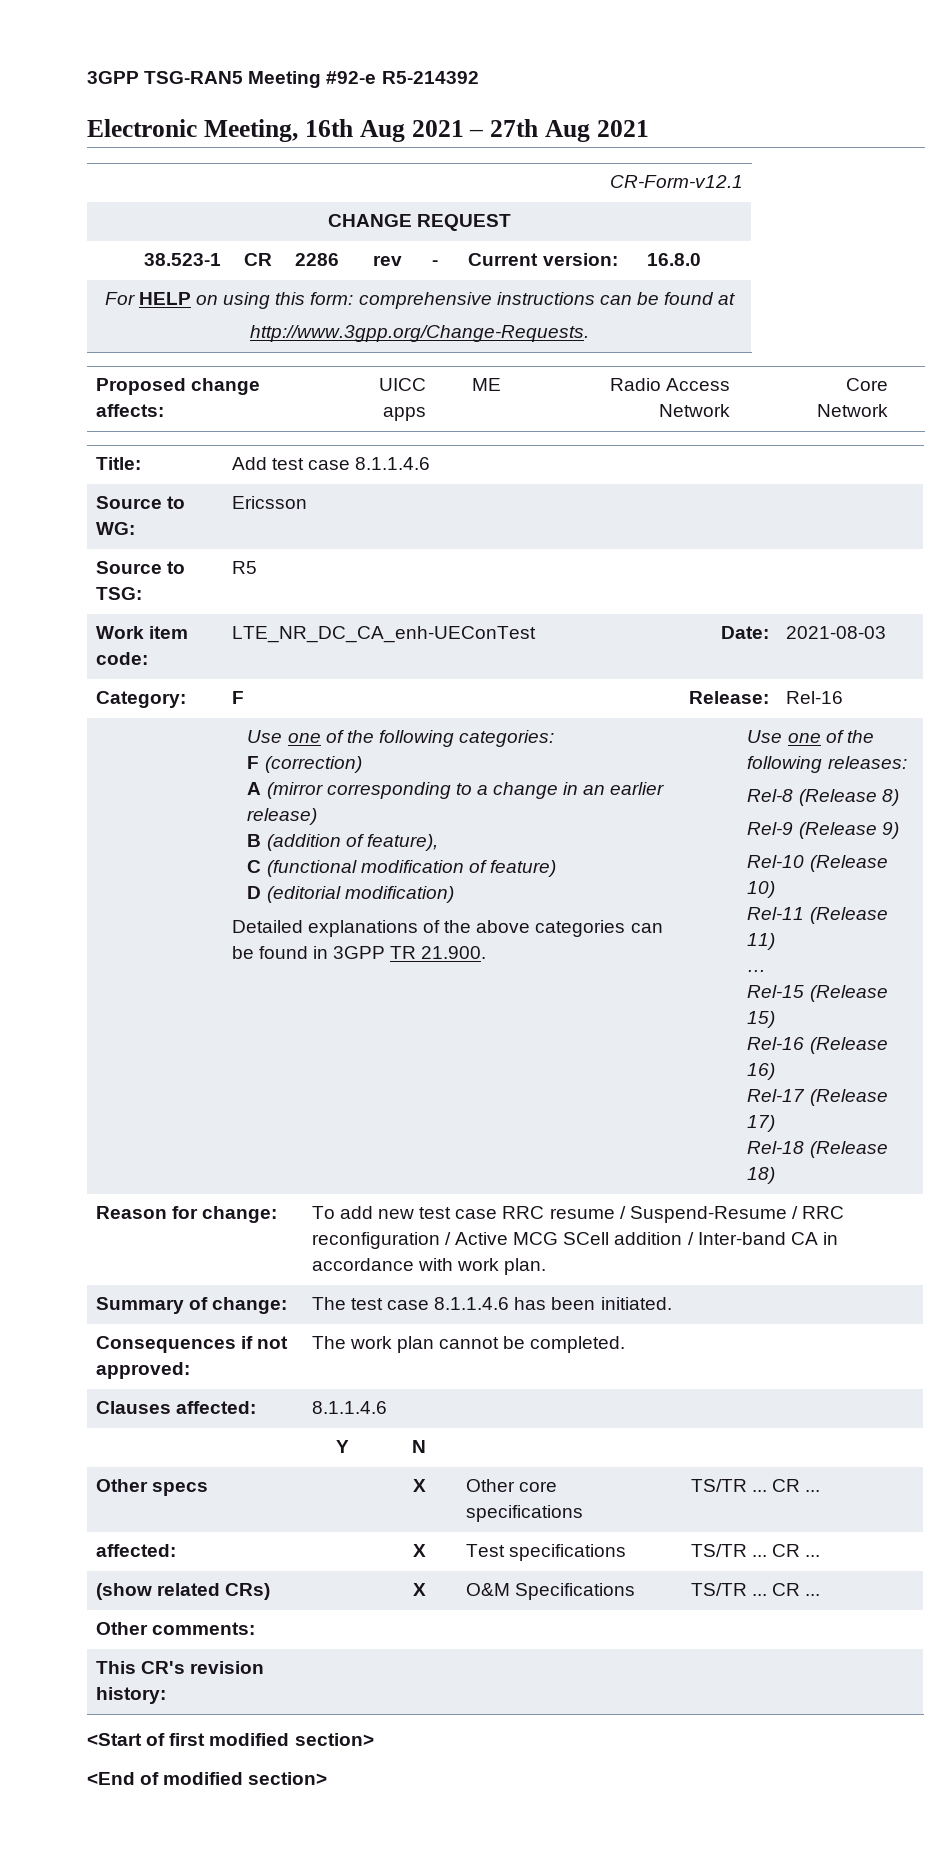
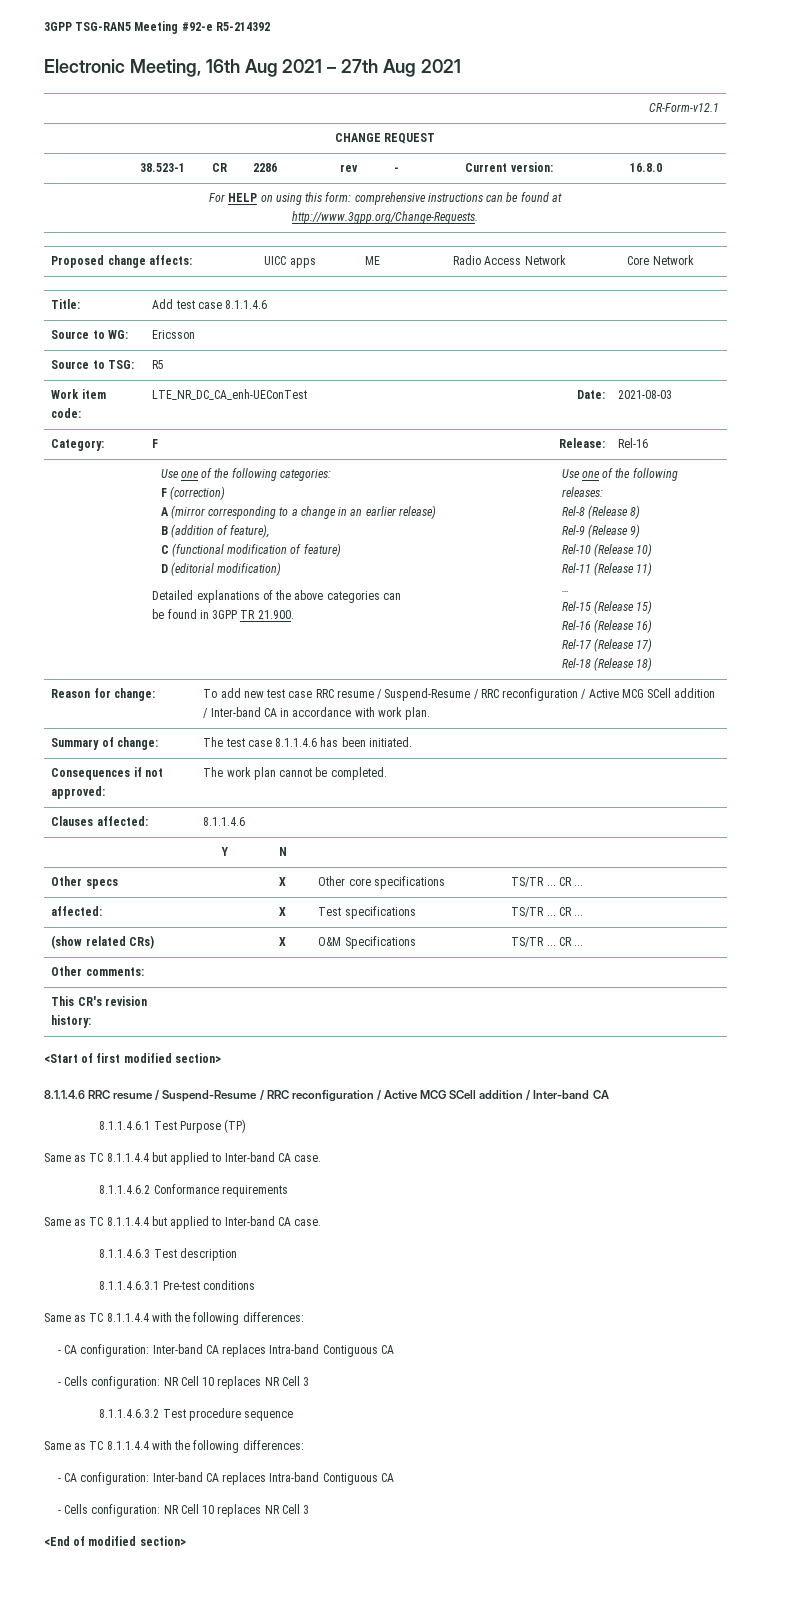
+ 8.1.1.4.6 RRC resume / Suspend-Resume / RRC reconfiguration / Active MCG SCell addition / Inter-band CA
+ 8.1.1.4.6.1 Test Purpose (TP)
+ Same as TC 8.1.1.4.4 but applied to Inter-band CA case.
+ 8.1.1.4.6.2 Conformance requirements
+ Same as TC 8.1.1.4.4 but applied to Inter-band CA case.
+ 8.1.1.4.6.3 Test description
+ 8.1.1.4.6.3.1 Pre-test conditions
+ Same as TC 8.1.1.4.4 with the following differences:
+ - CA configuration: Inter-band CA replaces Intra-band Contiguous CA
+ - Cells configuration: NR Cell 10 replaces NR Cell 3
+ 8.1.1.4.6.3.2 Test procedure sequence
+ Same as TC 8.1.1.4.4 with the following differences:
+ - CA configuration: Inter-band CA replaces Intra-band Contiguous CA
+ - Cells configuration: NR Cell 10 replaces NR Cell 3

